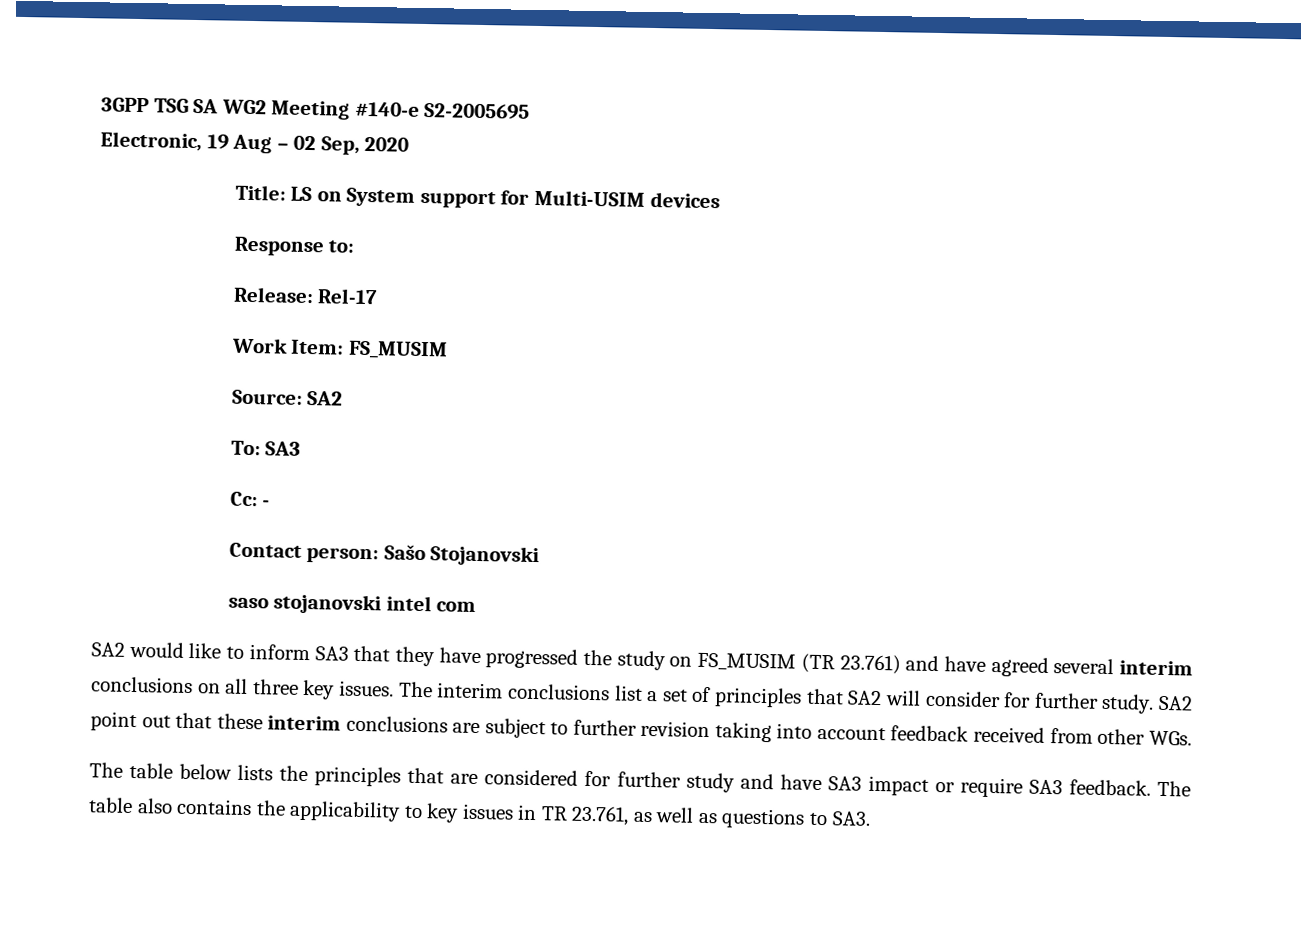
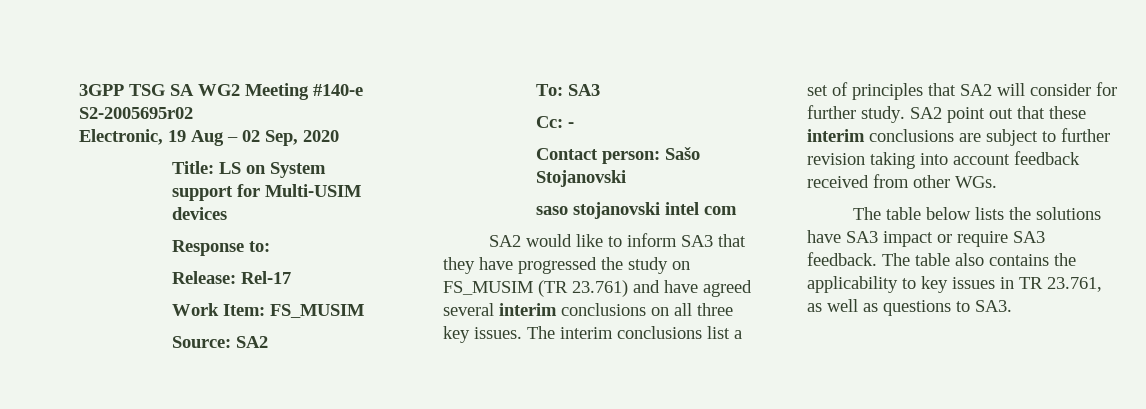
- 3GPP TSG SA WG2 Meeting #140-e S2-2005695
+ 3GPP TSG SA WG2 Meeting #140-e S2-2005695r02
- The table below lists the principles that are considered for further study and have SA3 impact or require SA3 feedback.
+ The table below lists the solutions have SA3 impact or require SA3 feedback.

